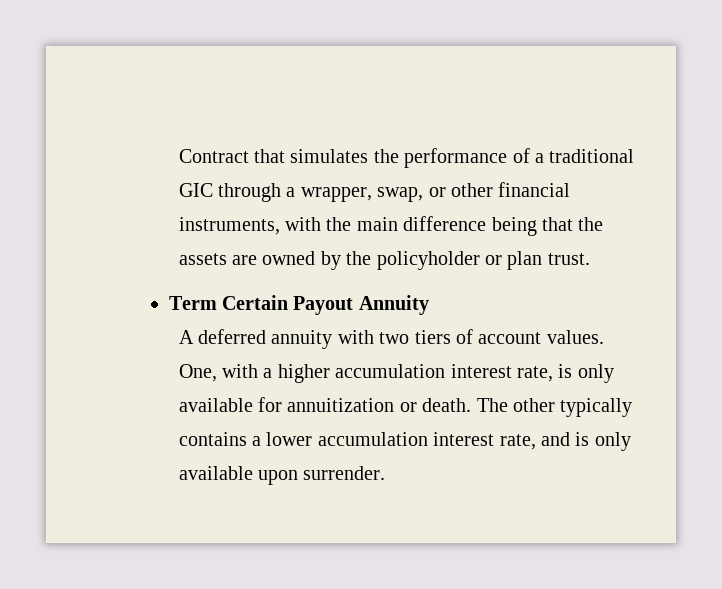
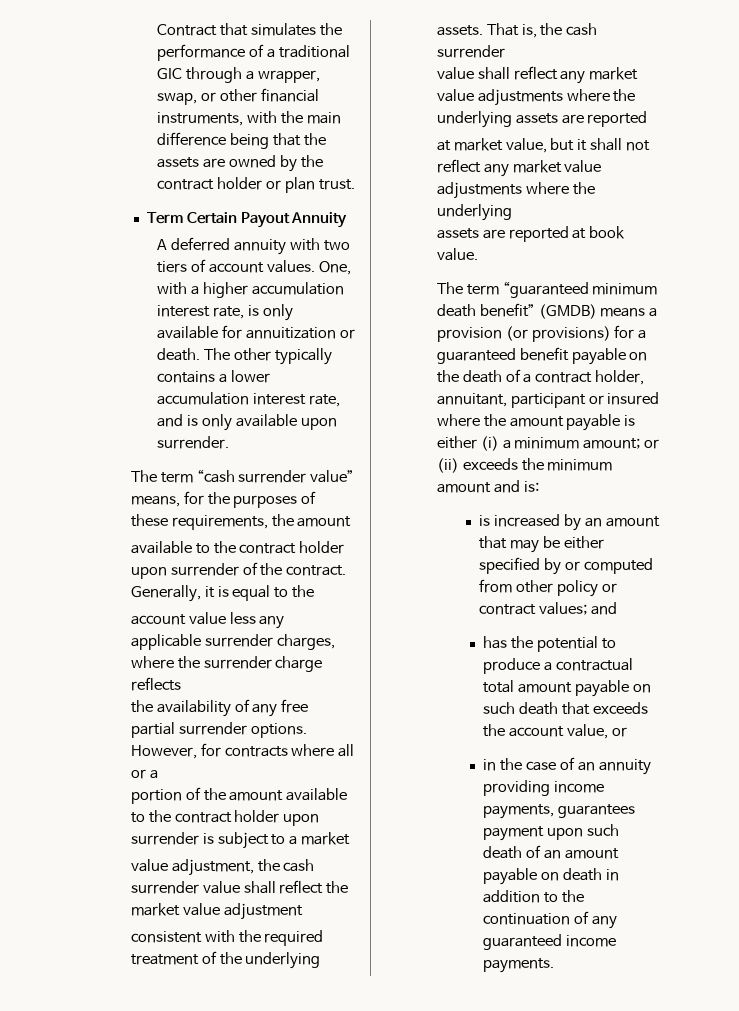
- Contract that simulates the performance of a traditional GIC through a wrapper, swap, or other financial instruments, with the main difference being that the assets are owned by the policyholder or plan trust.
+ Contract that simulates the performance of a traditional GIC through a wrapper, swap, or other financial instruments, with the main difference being that the assets are owned by the contract holder or plan trust.
+ The term “cash surrender value” means, for the purposes of these requirements, the amount
+ available to the contract holder upon surrender of the contract. Generally, it is equal to the
+ account value less any applicable surrender charges, where the surrender charge reflects
+ the availability of any free partial surrender options. However, for contracts where all or a
+ portion of the amount available to the contract holder upon surrender is subject to a market
+ value adjustment, the cash surrender value shall reflect the market value adjustment
+ consistent with the required treatment of the underlying assets. That is, the cash surrender
+ value shall reflect any market value adjustments where the underlying assets are reported
+ at market value, but it shall not reflect any market value adjustments where the underlying
+ assets are reported at book value.
+ The term “guaranteed minimum death benefit” (GMDB) means a provision (or provisions) for a guaranteed benefit payable on the death of a contract holder, annuitant, participant or insured where the amount payable is either (i) a minimum amount; or (ii) exceeds the minimum amount and is:
+ is increased by an amount that may be either specified by or computed from other policy or contract values; and
+ has the potential to produce a contractual total amount payable on such death that exceeds the account value, or
+ in the case of an annuity providing income payments, guarantees payment upon such death of an amount payable on death in addition to the continuation of any guaranteed income payments.

